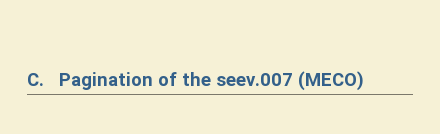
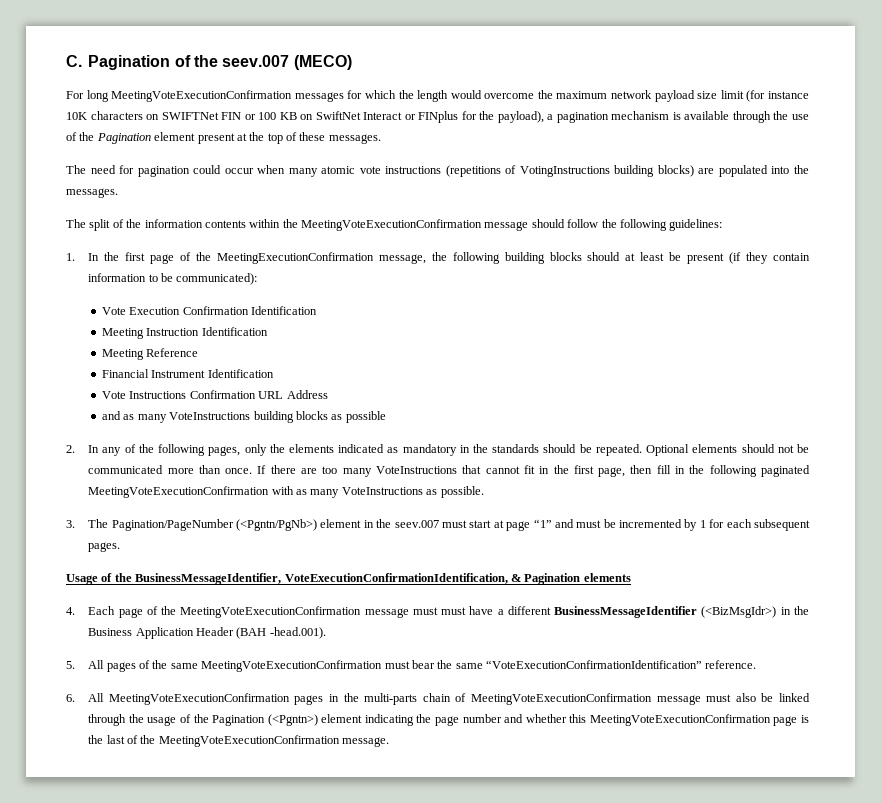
+ For long MeetingVoteExecutionConfirmation messages for which the length would overcome the maximum network payload size limit (for instance 10K characters on SWIFTNet FIN or 100 KB on SwiftNet Interact or FINplus for the payload), a pagination mechanism is available through the use of the Pagination element present at the top of these messages.
+ The need for pagination could occur when many atomic vote instructions (repetitions of VotingInstructions building blocks) are populated into the messages.
+ The split of the information contents within the MeetingVoteExecutionConfirmation message should follow the following guidelines:
+ 1. In the first page of the MeetingExecutionConfirmation message, the following building blocks should at least be present (if they contain information to be communicated):
+ Vote Execution Confirmation Identification
+ Meeting Instruction Identification
+ Meeting Reference
+ Financial Instrument Identification
+ Vote Instructions Confirmation URL Address
+ and as many VoteInstructions building blocks as possible
+ 2. In any of the following pages, only the elements indicated as mandatory in the standards should be repeated. Optional elements should not be communicated more than once. If there are too many VoteInstructions that cannot fit in the first page, then fill in the following paginated MeetingVoteExecutionConfirmation with as many VoteInstructions as possible.
+ 3. The Pagination/PageNumber (<Pgntn/PgNb>) element in the seev.007 must start at page “1” and must be incremented by 1 for each subsequent pages.
+ Usage of the BusinessMessageIdentifier, VoteExecutionConfirmationIdentification, & Pagination elements
+ 4. Each page of the MeetingVoteExecutionConfirmation message must must have a different BusinessMessageIdentifier (<BizMsgIdr>) in the Business Application Header (BAH -head.001).
+ 5. All pages of the same MeetingVoteExecutionConfirmation must bear the same “VoteExecutionConfirmationIdentification” reference.
+ 6. All MeetingVoteExecutionConfirmation pages in the multi-parts chain of MeetingVoteExecutionConfirmation message must also be linked through the usage of the Pagination (<Pgntn>) element indicating the page number and whether this MeetingVoteExecutionConfirmation page is the last of the MeetingVoteExecutionConfirmation message.

